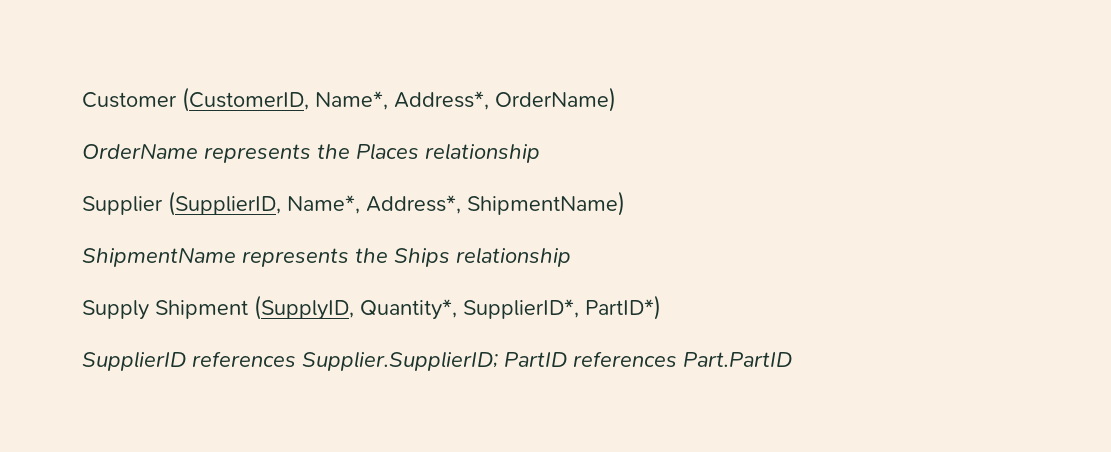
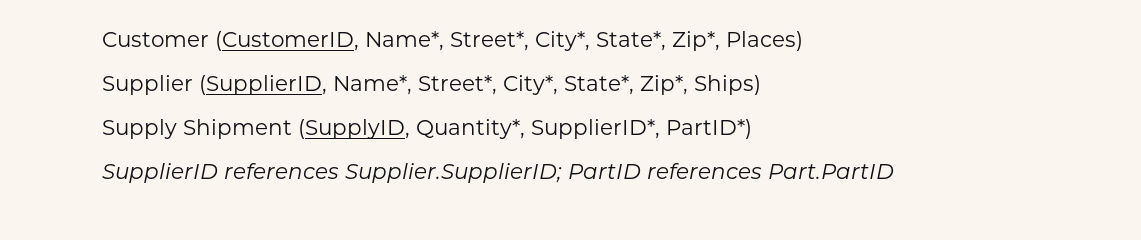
- Customer (CustomerID, Name*, Address*, OrderName)
- OrderName represents the Places relationship
- Supplier (SupplierID, Name*, Address*, ShipmentName)
- ShipmentName represents the Ships relationship
+ Customer (CustomerID, Name*, Street*, City*, State*, Zip*, Places)
+ Supplier (SupplierID, Name*, Street*, City*, State*, Zip*, Ships)

